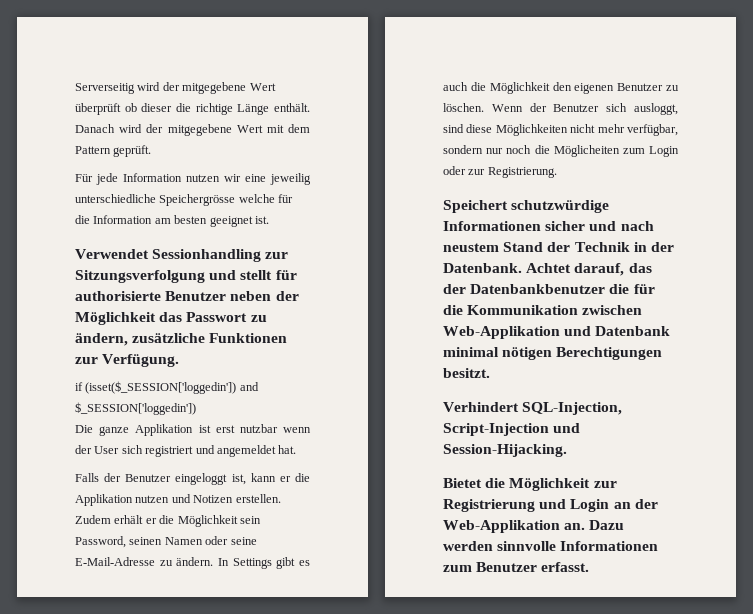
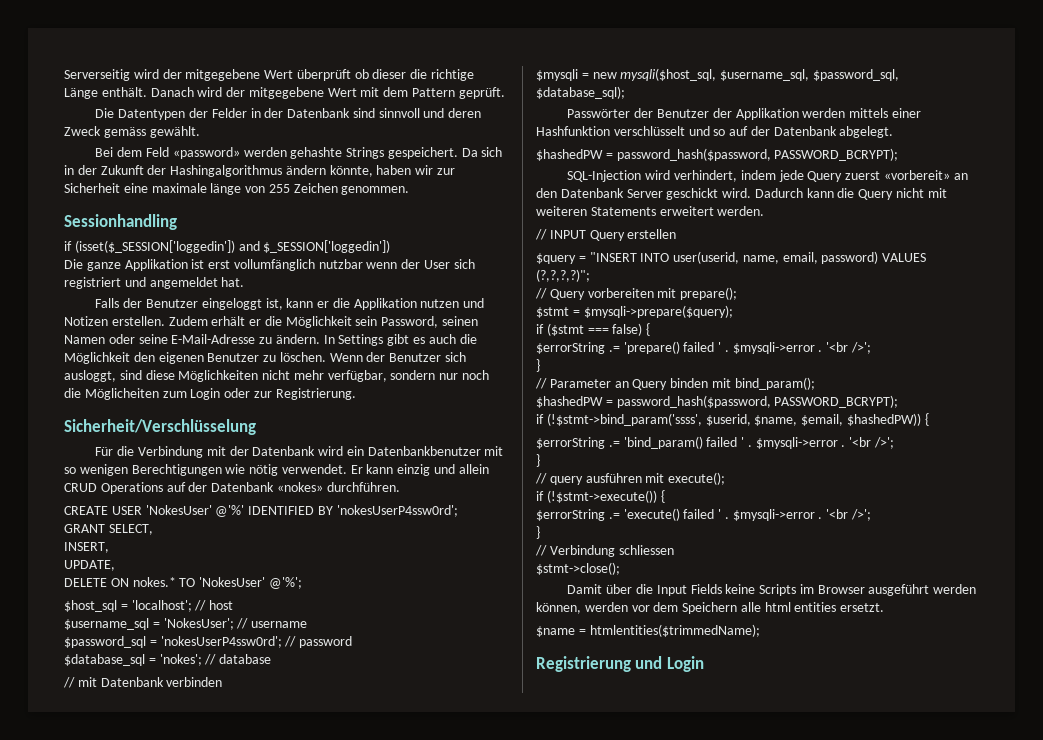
- Für jede Information nutzen wir eine jeweilig unterschiedliche Speichergrösse welche für die Information am besten geeignet ist.
- Verwendet Sessionhandling zur Sitzungsverfolgung und stellt für authorisierte Benutzer neben der Möglichkeit das Passwort zu ändern, zusätzliche Funktionen zur Verfügung.
+ Die Datentypen der Felder in der Datenbank sind sinnvoll und deren Zweck gemäss gewählt.
+ Bei dem Feld «password» werden gehashte Strings gespeichert. Da sich in der Zukunft der Hashingalgorithmus ändern könnte, haben wir zur Sicherheit eine maximale länge von 255 Zeichen genommen.
+ Sessionhandling
- Die ganze Applikation ist erst nutzbar wenn der User sich registriert und angemeldet hat.
+ Die ganze Applikation ist erst vollumfänglich nutzbar wenn der User sich registriert und angemeldet hat.
- Speichert schutzwürdige Informationen sicher und nach neustem Stand der Technik in der Datenbank. Achtet darauf, das der Datenbankbenutzer die für die Kommunikation zwischen Web-Applikation und Datenbank minimal nötigen Berechtigungen besitzt.
- Verhindert SQL-Injection, Script-Injection und Session-Hijacking.
- Bietet die Möglichkeit zur Registrierung und Login an der Web-Applikation an. Dazu werden sinnvolle Informationen zum Benutzer erfasst.
+ Sicherheit/Verschlüsselung
+ Für die Verbindung mit der Datenbank wird ein Datenbankbenutzer mit so wenigen Berechtigungen wie nötig verwendet. Er kann einzig und allein CRUD Operations auf der Datenbank «nokes» durchführen.
+ CREATE USER 'NokesUser' @'%' IDENTIFIED BY 'nokesUserP4ssw0rd';
+ GRANT SELECT,
+ INSERT,
+ UPDATE,
+ DELETE ON nokes.* TO 'NokesUser' @'%';
+ $host_sql = 'localhost'; // host
+ $username_sql = 'NokesUser'; // username
+ $password_sql = 'nokesUserP4ssw0rd'; // password
+ $database_sql = 'nokes'; // database
+ // mit Datenbank verbinden
+ $mysqli = new mysqli($host_sql, $username_sql, $password_sql, $database_sql);
+ Passwörter der Benutzer der Applikation werden mittels einer Hashfunktion verschlüsselt und so auf der Datenbank abgelegt.
+ $hashedPW = password_hash($password, PASSWORD_BCRYPT);
+ SQL-Injection wird verhindert, indem jede Query zuerst «vorbereit» an den Datenbank Server geschickt wird. Dadurch kann die Query nicht mit weiteren Statements erweitert werden.
+ // INPUT Query erstellen
+ $query = "INSERT INTO user(userid, name, email, password) VALUES (?,?,?,?)";
+ // Query vorbereiten mit prepare();
+ $stmt = $mysqli->prepare($query);
+ if ($stmt === false) {
+ $errorString .= 'prepare() failed ' . $mysqli->error . '<br />';
+ }
+ // Parameter an Query binden mit bind_param();
+ $hashedPW = password_hash($password, PASSWORD_BCRYPT);
+ if (!$stmt->bind_param('ssss', $userid, $name, $email, $hashedPW)) {
+ $errorString .= 'bind_param() failed ' . $mysqli->error . '<br />';
+ }
+ // query ausführen mit execute();
+ if (!$stmt->execute()) {
+ $errorString .= 'execute() failed ' . $mysqli->error . '<br />';
+ }
+ // Verbindung schliessen
+ $stmt->close();
+ Damit über die Input Fields keine Scripts im Browser ausgeführt werden können, werden vor dem Speichern alle html entities ersetzt.
+ $name = htmlentities($trimmedName);
+ Registrierung und Login

